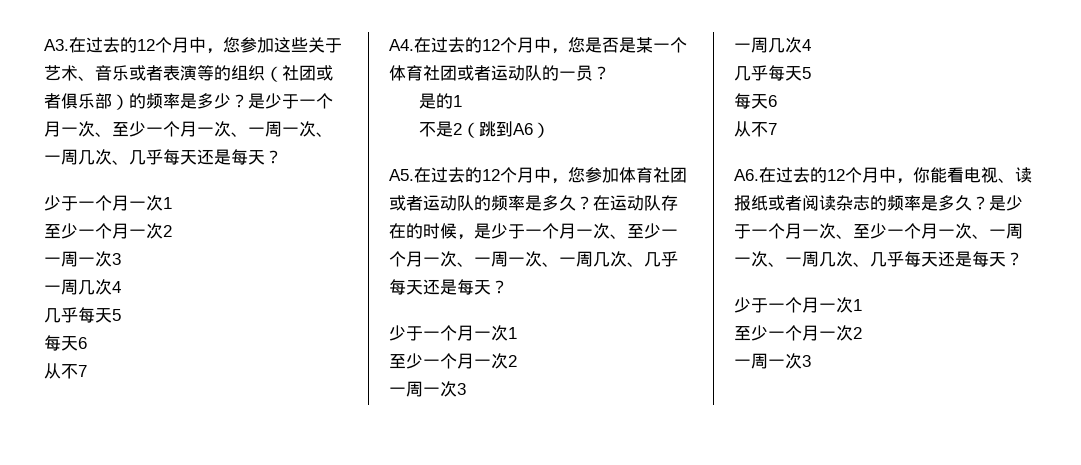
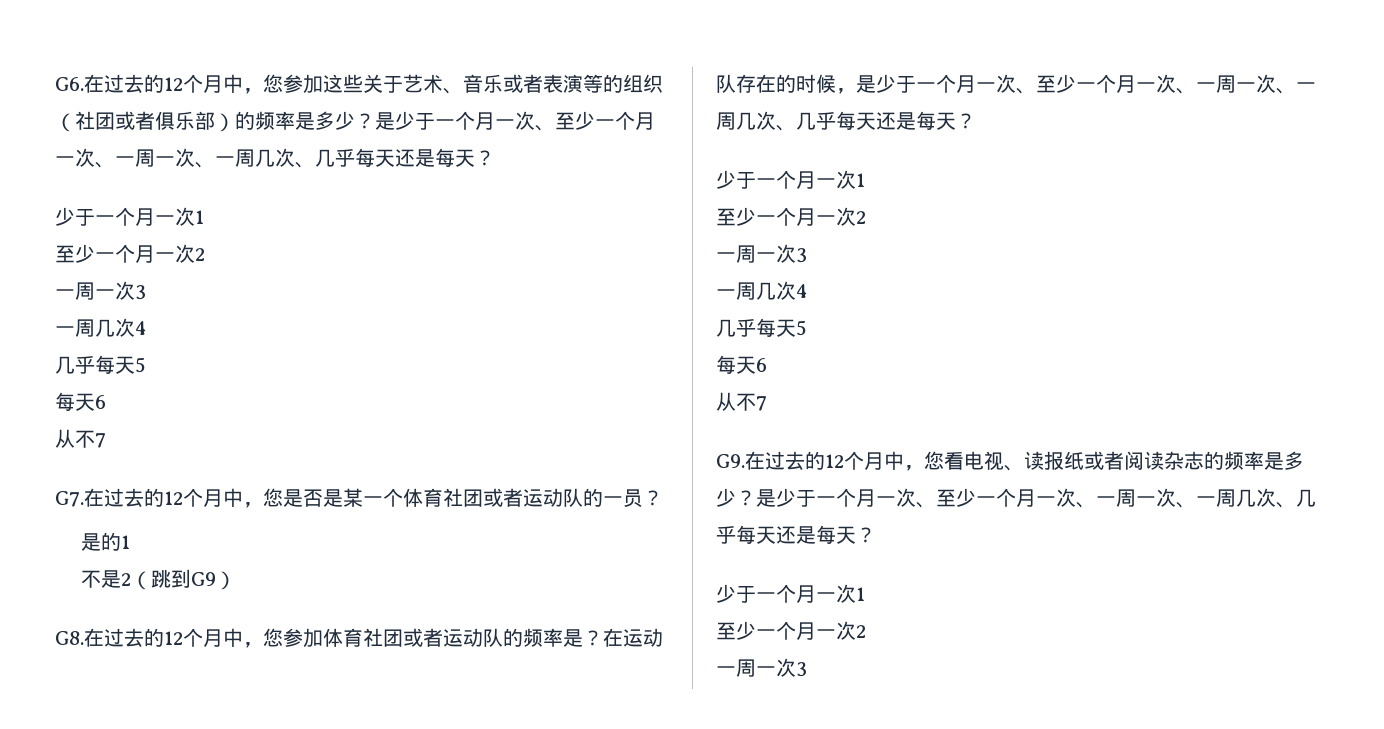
- A3.在过去的12个月中，您参加这些关于艺术、音乐或者表演等的组织（社团或者俱乐部）的频率是多少？
+ G6.在过去的12个月中，您参加这些关于艺术、音乐或者表演等的组织（社团或者俱乐部）的频率是多少？
- A4.在过去的12个月中，您是否是某一个体育社团或者运动队的一员？
+ G7.在过去的12个月中，您是否是某一个体育社团或者运动队的一员？
- 不是2（跳到A6）
+ 不是2（跳到G9）
- A5.在过去的12个月中，您参加体育社团或者运动队的频率是多久？
+ G8.在过去的12个月中，您参加体育社团或者运动队的频率是？
- A6.在过去的12个月中，你能看电视、读报纸或者阅读杂志的频率是多久？
+ G9.在过去的12个月中，您看电视、读报纸或者阅读杂志的频率是多少？

